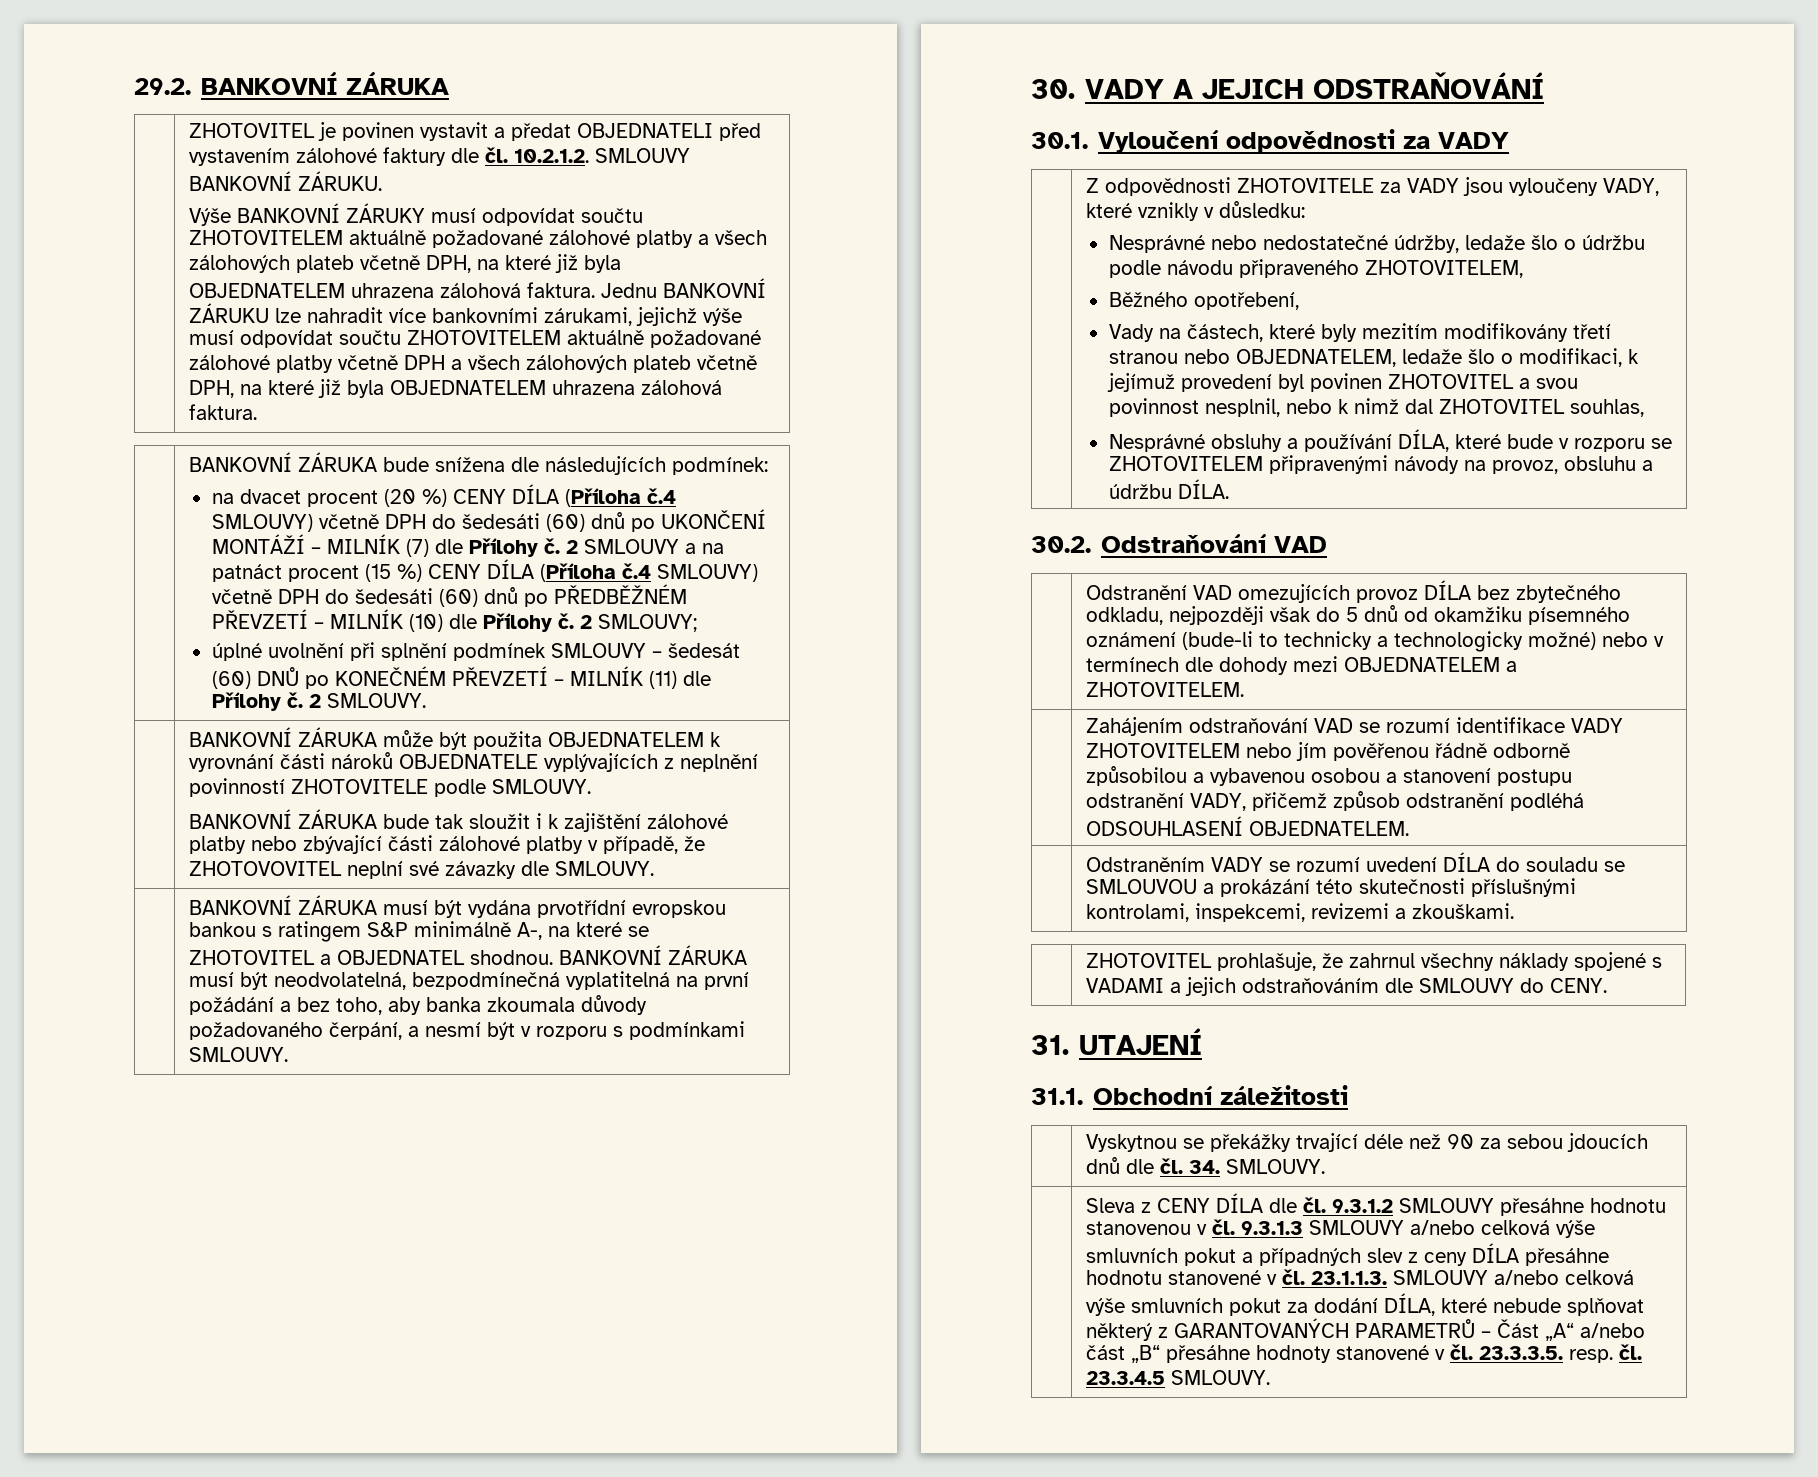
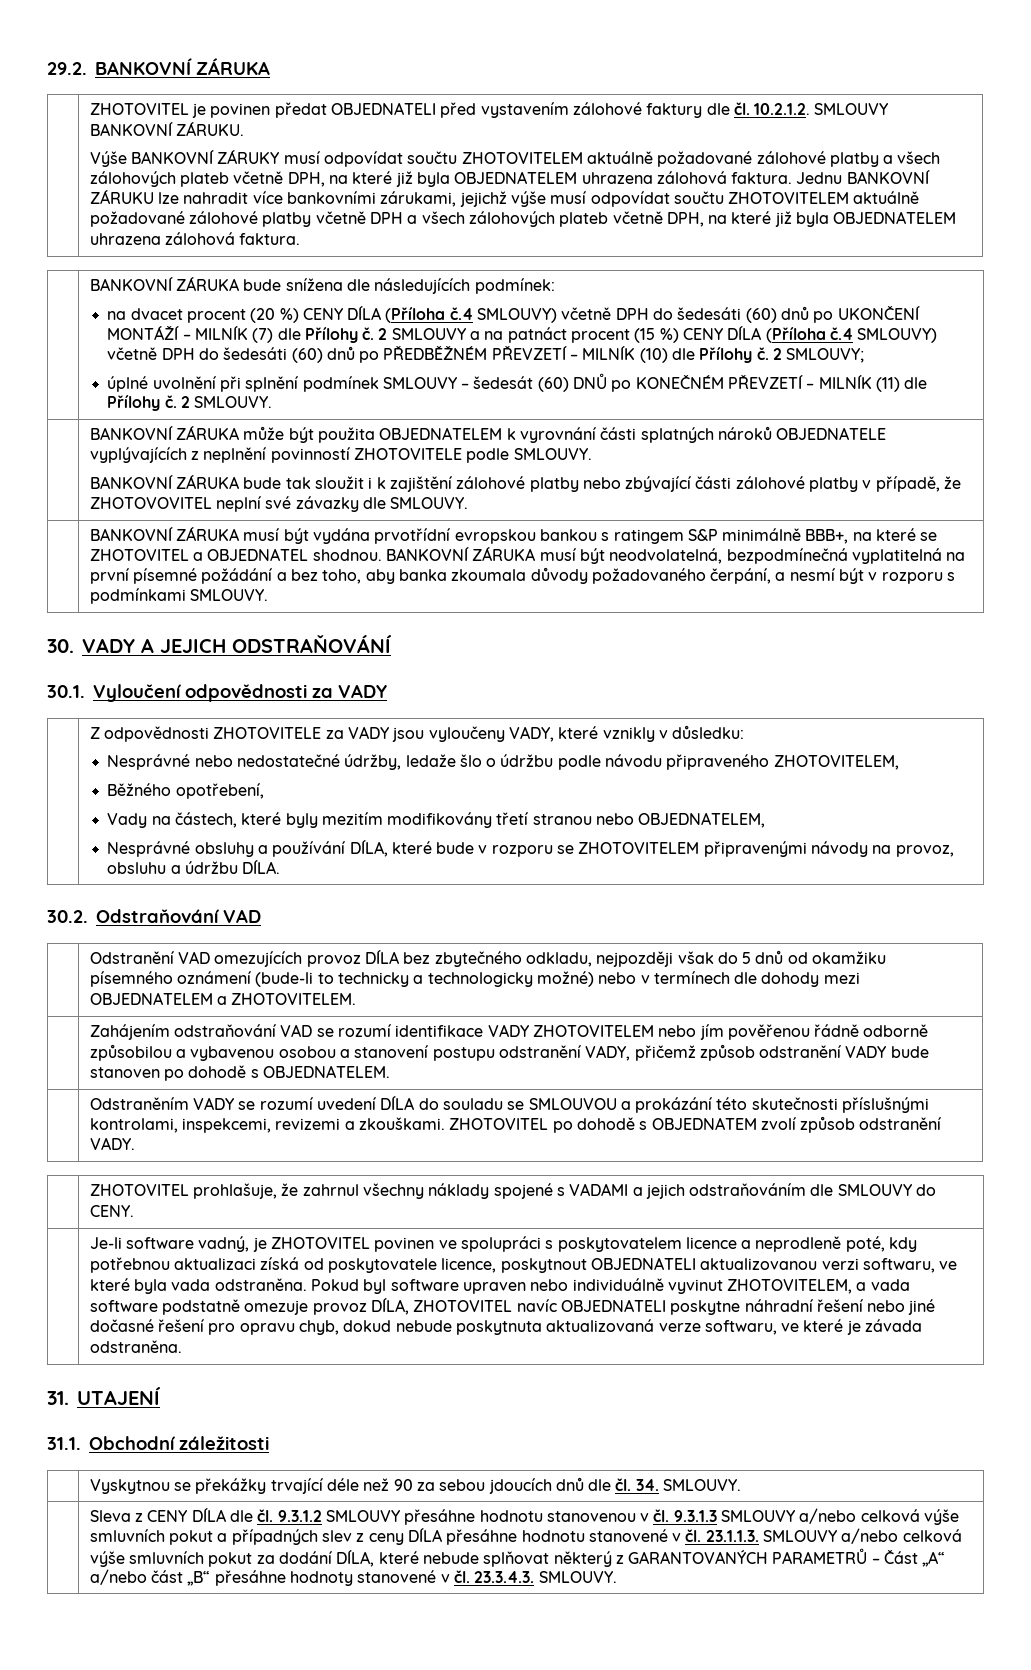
- ZHOTOVITEL je povinen vystavit a předat OBJEDNATELI před vystavením zálohové faktury dle čl. 10.2.1.2. SMLOUVY BANKOVNÍ ZÁRUKU.
+ ZHOTOVITEL je povinen předat OBJEDNATELI před vystavením zálohové faktury dle čl. 10.2.1.2. SMLOUVY BANKOVNÍ ZÁRUKU.
- BANKOVNÍ ZÁRUKA může být použita OBJEDNATELEM k vyrovnání části nároků OBJEDNATELE vyplývajících z neplnění povinností ZHOTOVITELE podle SMLOUVY.
+ BANKOVNÍ ZÁRUKA může být použita OBJEDNATELEM k vyrovnání části splatných nároků OBJEDNATELE vyplývajících z neplnění povinností ZHOTOVITELE podle SMLOUVY.
- BANKOVNÍ ZÁRUKA musí být vydána prvotřídní evropskou bankou s ratingem S&P minimálně A-, na které se ZHOTOVITEL a OBJEDNATEL shodnou.
+ BANKOVNÍ ZÁRUKA musí být vydána prvotřídní evropskou bankou s ratingem S&P minimálně BBB+, na které se ZHOTOVITEL a OBJEDNATEL shodnou.
- BANKOVNÍ ZÁRUKA musí být neodvolatelná, bezpodmínečná vyplatitelná na první požádání a bez toho, aby banka zkoumala důvody požadovaného čerpání, a nesmí být v rozporu s podmínkami SMLOUVY.
+ BANKOVNÍ ZÁRUKA musí být neodvolatelná, bezpodmínečná vyplatitelná na první písemné požádání a bez toho, aby banka zkoumala důvody požadovaného čerpání, a nesmí být v rozporu s podmínkami SMLOUVY.
- Vady na částech, které byly mezitím modifikovány třetí stranou nebo OBJEDNATELEM, ledaže šlo o modifikaci, k jejímuž provedení byl povinen ZHOTOVITEL a svou povinnost nesplnil, nebo k nimž dal ZHOTOVITEL souhlas,
+ Vady na částech, které byly mezitím modifikovány třetí stranou nebo OBJEDNATELEM,
- | Zahájením odstraňování VAD se rozumí identifikace VADY ZHOTOVITELEM nebo jím pověřenou řádně odborně způsobilou a vybavenou osobou a stanovení postupu odstranění VADY, přičemž způsob odstranění podléhá ODSOUHLASENÍ OBJEDNATELEM.
+ | Zahájením odstraňování VAD se rozumí identifikace VADY ZHOTOVITELEM nebo jím pověřenou řádně odborně způsobilou a vybavenou osobou a stanovení postupu odstranění VADY, přičemž způsob odstranění VADY bude stanoven po dohodě s OBJEDNATELEM.
- | Odstraněním VADY se rozumí uvedení DÍLA do souladu se SMLOUVOU a prokázání této skutečnosti příslušnými kontrolami, inspekcemi, revizemi a zkouškami.
+ | Odstraněním VADY se rozumí uvedení DÍLA do souladu se SMLOUVOU a prokázání této skutečnosti příslušnými kontrolami, inspekcemi, revizemi a zkouškami. ZHOTOVITEL po dohodě s OBJEDNATEM zvolí způsob odstranění VADY.
+ Je-li software vadný, je ZHOTOVITEL povinen ve spolupráci s poskytovatelem licence a neprodleně poté, kdy potřebnou aktualizaci získá od poskytovatele licence, poskytnout OBJEDNATELI aktualizovanou verzi softwaru, ve které byla vada odstraněna. Pokud byl software upraven nebo individuálně vyvinut ZHOTOVITELEM, a vada software podstatně omezuje provoz DÍLA, ZHOTOVITEL navíc OBJEDNATELI poskytne náhradní řešení nebo jiné dočasné řešení pro opravu chyb, dokud nebude poskytnuta aktualizovaná verze softwaru, ve které je závada odstraněna.
- Sleva z CENY DÍLA dle čl. 9.3.1.2 SMLOUVY přesáhne hodnotu stanovenou v čl. 9.3.1.3 SMLOUVY a/nebo celková výše smluvních pokut a případných slev z ceny DÍLA přesáhne hodnotu stanovené v čl. 23.1.1.3. SMLOUVY a/nebo celková výše smluvních pokut za dodání DÍLA, které nebude splňovat některý z GARANTOVANÝCH PARAMETRŮ – Část „A“ a/nebo část „B“ přesáhne hodnoty stanovené v čl. 23.3.3.5. resp. čl. 23.3.4.5 SMLOUVY.
+ Sleva z CENY DÍLA dle čl. 9.3.1.2 SMLOUVY přesáhne hodnotu stanovenou v čl. 9.3.1.3 SMLOUVY a/nebo celková výše smluvních pokut a případných slev z ceny DÍLA přesáhne hodnotu stanovené v čl. 23.1.1.3. SMLOUVY a/nebo celková výše smluvních pokut za dodání DÍLA, které nebude splňovat některý z GARANTOVANÝCH PARAMETRŮ – Část „A“ a/nebo část „B“ přesáhne hodnoty stanovené v čl. 23.3.4.3. SMLOUVY.

